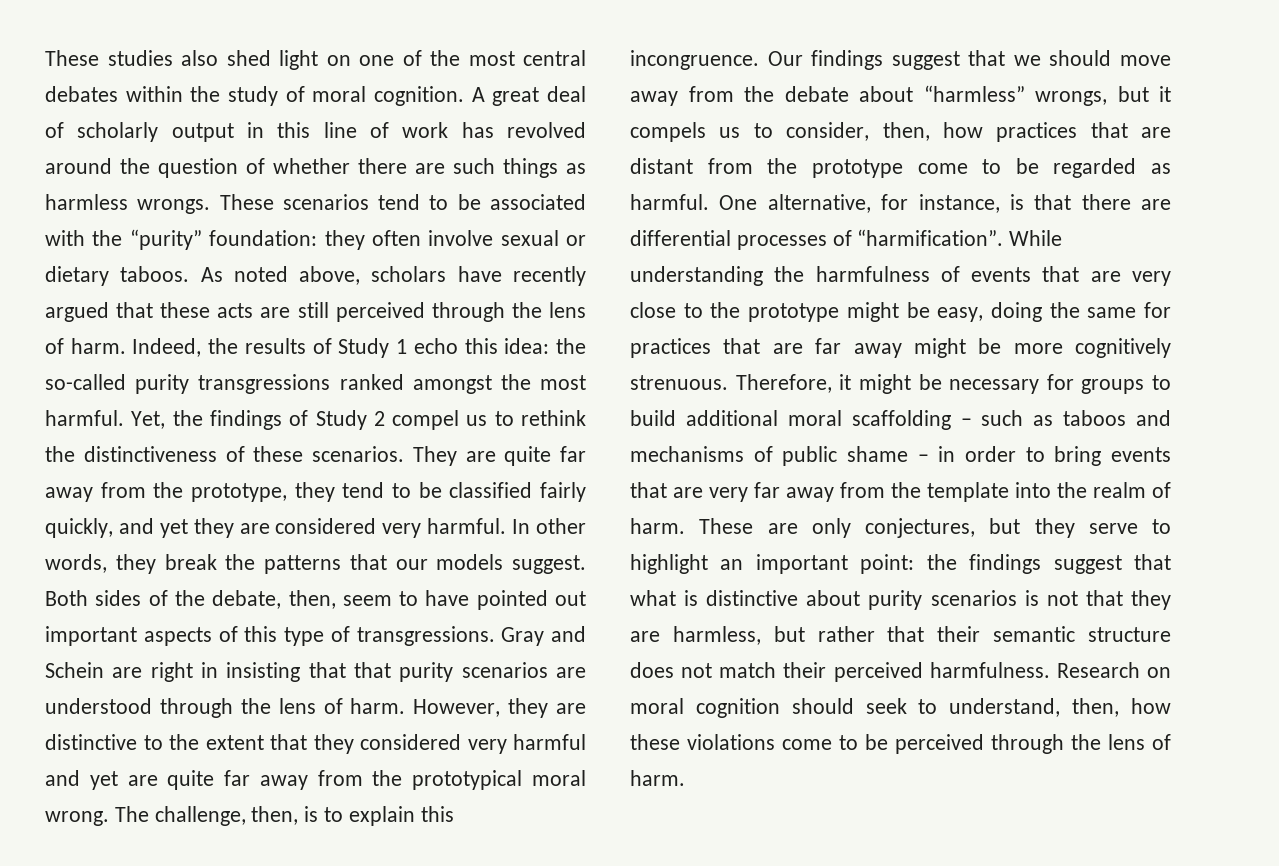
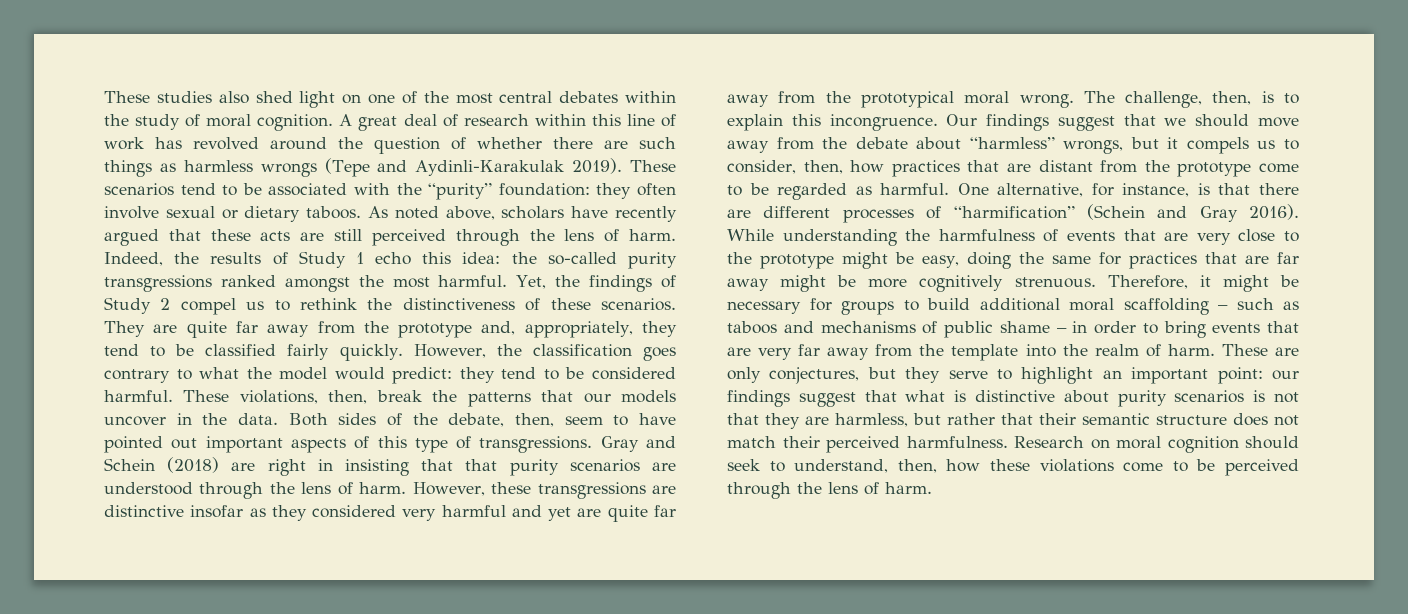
- A great deal of scholarly output in this line of work has revolved around the question of whether there are such things as harmless wrongs.
+ A great deal of research within this line of work has revolved around the question of whether there are such things as harmless wrongs (Tepe and Aydinli-Karakulak 2019).
- They are quite far away from the prototype, they tend to be classified fairly quickly, and yet they are considered very harmful. In other words, they break the patterns that our models suggest.
+ They are quite far away from the prototype and, appropriately, they tend to be classified fairly quickly. However, the classification goes contrary to what the model would predict: they tend to be considered harmful. These violations, then, break the patterns that our models uncover in the data.
- Gray and Schein are right in insisting that that purity scenarios are understood through the lens of harm.
+ Gray and Schein (2018) are right in insisting that that purity scenarios are understood through the lens of harm.
- However, they are distinctive to the extent that they considered very harmful and yet are quite far away from the prototypical moral wrong.
+ However, these transgressions are distinctive insofar as they considered very harmful and yet are quite far away from the prototypical moral wrong.
- One alternative, for instance, is that there are differential processes of “harmification”.
+ One alternative, for instance, is that there are different processes of “harmification” (Schein and Gray 2016).
- These are only conjectures, but they serve to highlight an important point: the findings suggest that what is distinctive about purity scenarios is not that they are harmless, but rather that their semantic structure does not match their perceived harmfulness.
+ These are only conjectures, but they serve to highlight an important point: our findings suggest that what is distinctive about purity scenarios is not that they are harmless, but rather that their semantic structure does not match their perceived harmfulness.

